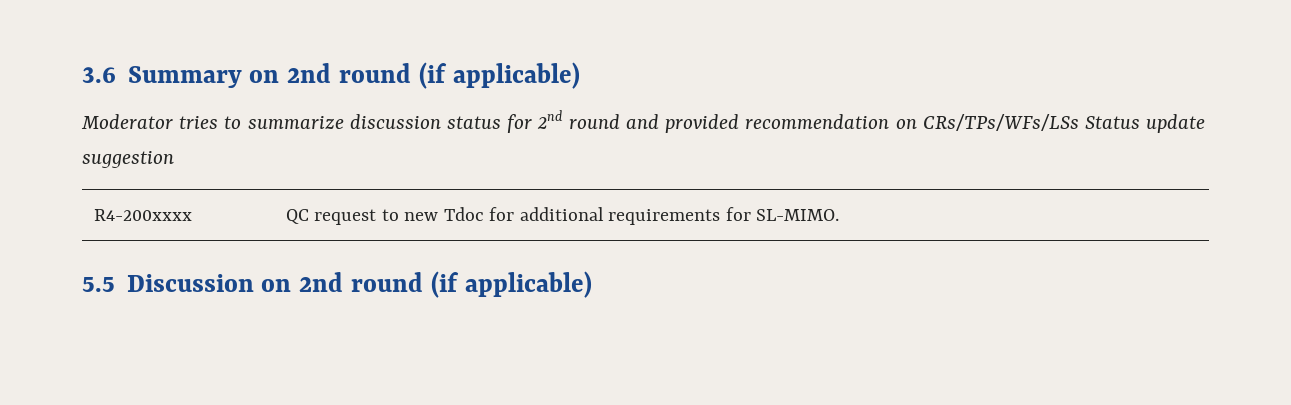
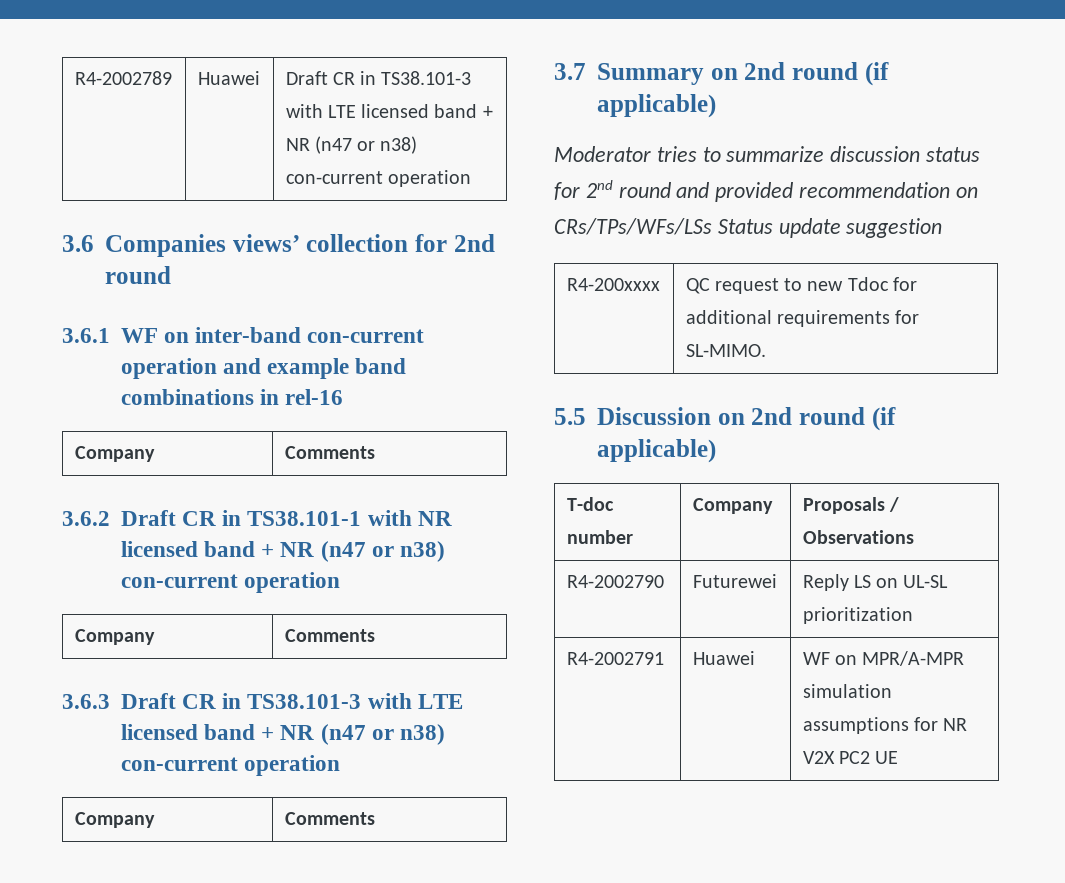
- 3.6 Summary on 2nd round (if applicable)
+ R4-2002789 | Huawei | Draft CR in TS38.101-3 with LTE licensed band + NR (n47 or n38) con-current operation
+ 3.6 Companies views’ collection for 2nd round
+ 3.6.1 WF on inter-band con-current operation and example band combinations in rel-16
+ Company | Comments
+ 3.6.2 Draft CR in TS38.101-1 with NR licensed band + NR (n47 or n38) con-current operation
+ Company | Comments
+ 3.6.3 Draft CR in TS38.101-3 with LTE licensed band + NR (n47 or n38) con-current operation
+ Company | Comments
+ 3.7 Summary on 2nd round (if applicable)
+ T-doc number | Company | Proposals / Observations
+ R4-2002790 | Futurewei | Reply LS on UL-SL prioritization
+ R4-2002791 | Huawei | WF on MPR/A-MPR simulation assumptions for NR V2X PC2 UE

